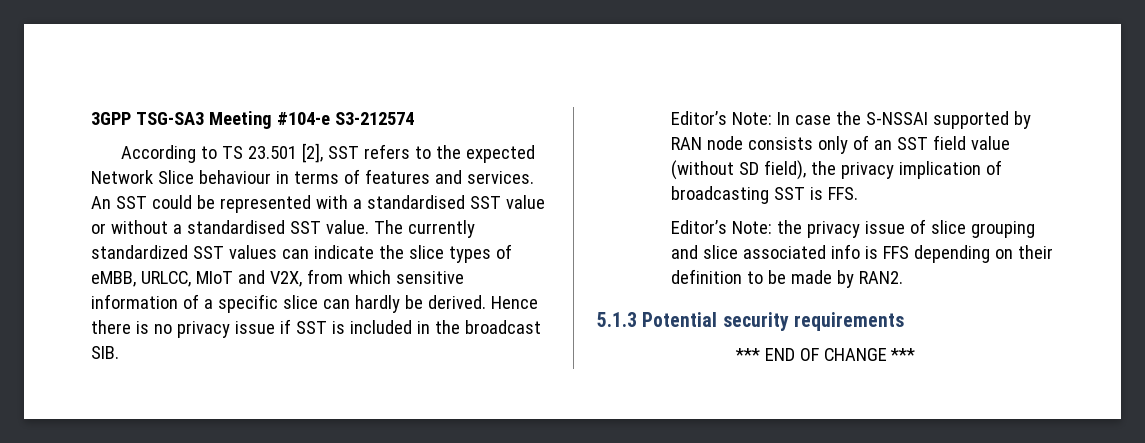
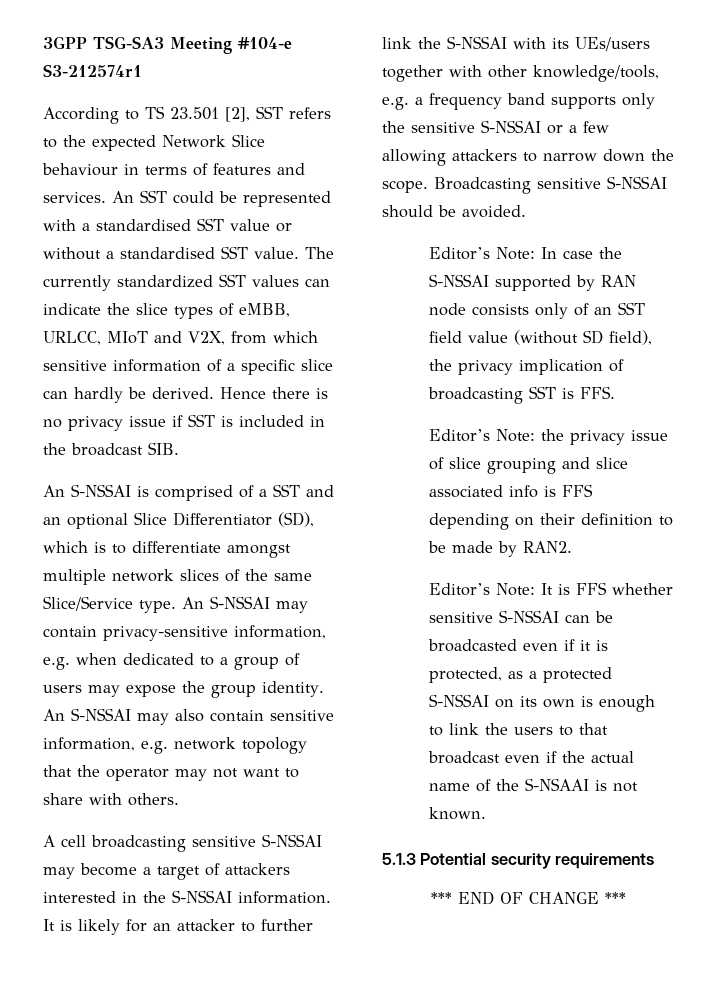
- 3GPP TSG-SA3 Meeting #104-e S3-212574
+ 3GPP TSG-SA3 Meeting #104-e S3-212574r1
+ An S-NSSAI is comprised of a SST and an optional Slice Differentiator (SD), which is to differentiate amongst multiple network slices of the same Slice/Service type. An S-NSSAI may contain privacy-sensitive information, e.g. when dedicated to a group of users may expose the group identity. An S-NSSAI may also contain sensitive information, e.g. network topology that the operator may not want to share with others.
+ A cell broadcasting sensitive S-NSSAI may become a target of attackers interested in the S-NSSAI information. It is likely for an attacker to further link the S-NSSAI with its UEs/users together with other knowledge/tools, e.g. a frequency band supports only the sensitive S-NSSAI or a few allowing attackers to narrow down the scope. Broadcasting sensitive S-NSSAI should be avoided.
+ Editor’s Note: It is FFS whether sensitive S-NSSAI can be broadcasted even if it is protected, as a protected S-NSSAI on its own is enough to link the users to that broadcast even if the actual name of the S-NSAAI is not known.

